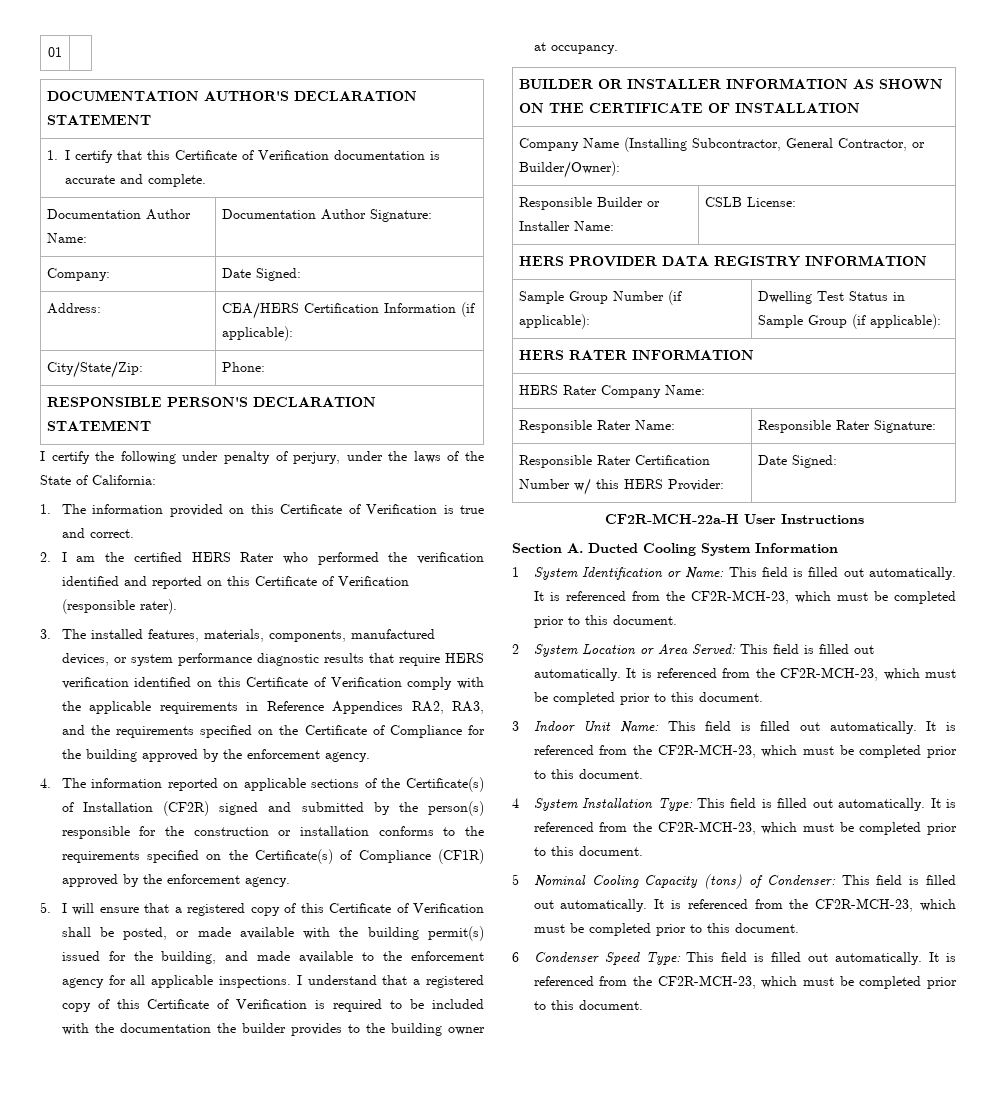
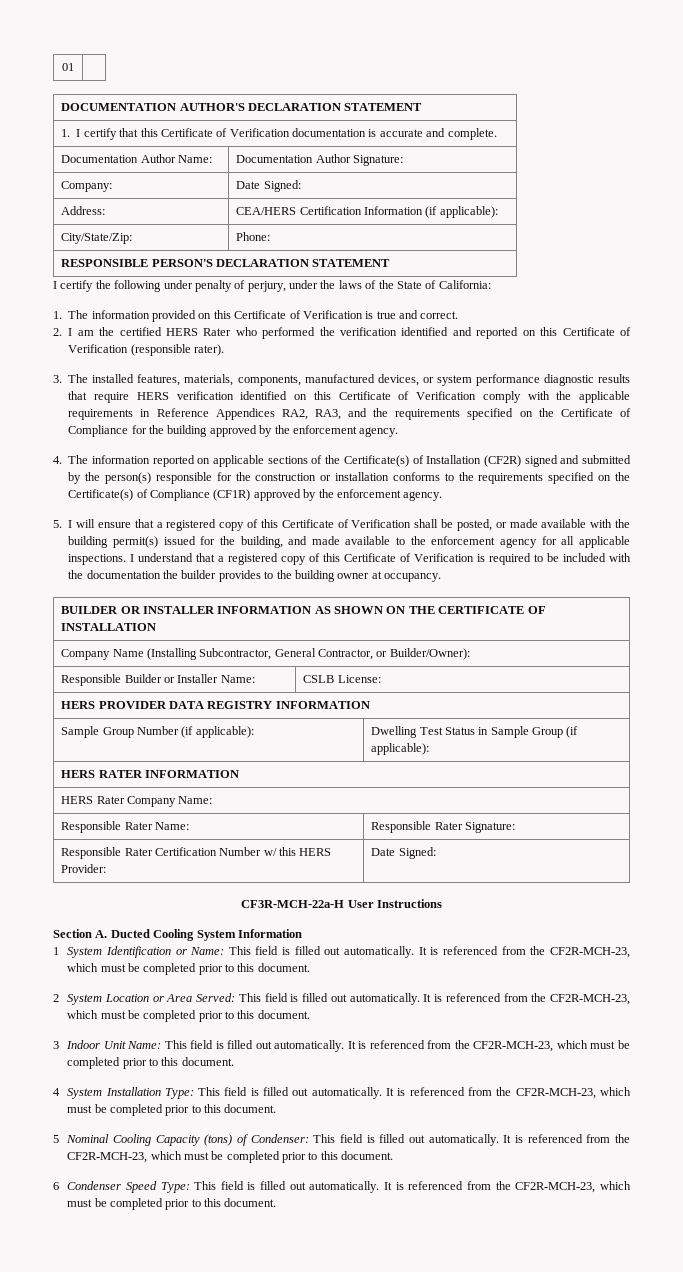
- CF2R-MCH-22a-H User Instructions
+ CF3R-MCH-22a-H User Instructions

